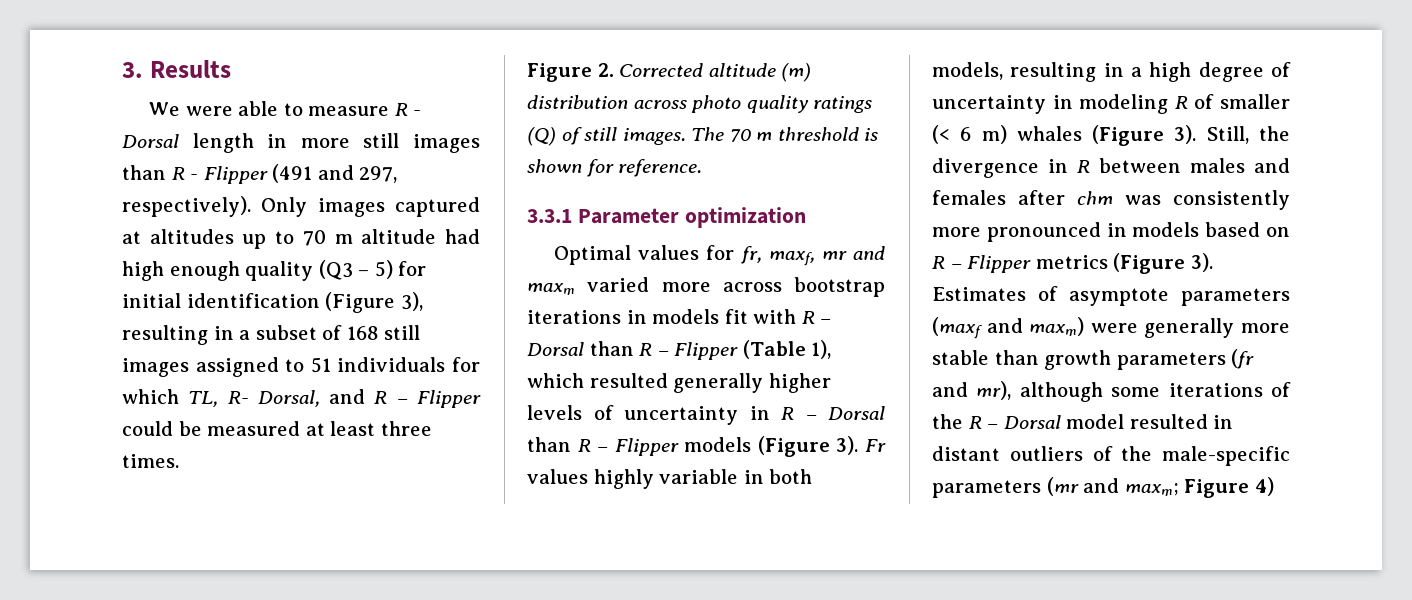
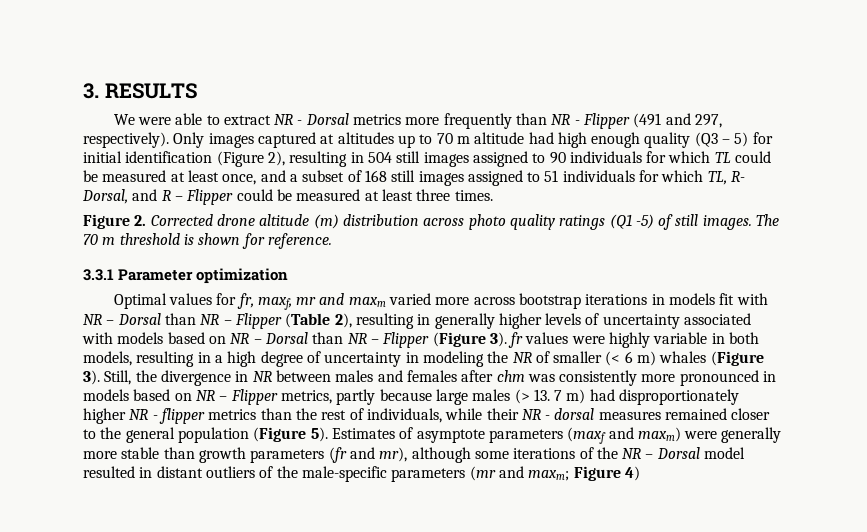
- 3. Results
+ 3. RESULTS
- We were able to measure R - Dorsal length in more still images than R - Flipper (491 and 297, respectively).
+ We were able to extract NR - Dorsal metrics more frequently than NR - Flipper (491 and 297, respectively).
- Only images captured at altitudes up to 70 m altitude had high enough quality (Q3 – 5) for initial identification (Figure 3), resulting in a subset of 168 still images assigned to 51 individuals for which TL, R- Dorsal, and R – Flipper could be measured at least three times.
+ Only images captured at altitudes up to 70 m altitude had high enough quality (Q3 – 5) for initial identification (Figure 2), resulting in 504 still images assigned to 90 individuals for which TL could be measured at least once, and a subset of 168 still images assigned to 51 individuals for which TL, R- Dorsal, and R – Flipper could be measured at least three times.
- Figure 2. Corrected altitude (m) distribution across photo quality ratings (Q) of still images.
+ Figure 2. Corrected drone altitude (m) distribution across photo quality ratings (Q1 -5) of still images.
- Optimal values for fr, maxf, mr and maxm varied more across bootstrap iterations in models fit with R – Dorsal than R – Flipper (Table 1), which resulted generally higher levels of uncertainty in R – Dorsal than R – Flipper models (Figure 3). Fr values highly variable in both models, resulting in a high degree of uncertainty in modeling R of smaller (< 6 m) whales (Figure 3).
+ Optimal values for fr, maxf, mr and maxm varied more across bootstrap iterations in models fit with NR – Dorsal than NR – Flipper (Table 2), resulting in generally higher levels of uncertainty associated with models based on NR – Dorsal than NR – Flipper (Figure 3). fr values were highly variable in both models, resulting in a high degree of uncertainty in modeling the NR of smaller (< 6 m) whales (Figure 3).
- Still, the divergence in R between males and females after chm was consistently more pronounced in models based on R – Flipper metrics (Figure 3).
+ Still, the divergence in NR between males and females after chm was consistently more pronounced in models based on NR – Flipper metrics, partly because large males (> 13. 7 m) had disproportionately higher NR - flipper metrics than the rest of individuals, while their NR - dorsal measures remained closer to the general population (Figure 5).
- Estimates of asymptote parameters (maxf and maxm) were generally more stable than growth parameters (fr and mr), although some iterations of the R – Dorsal model resulted in distant outliers of the male-specific parameters (mr and maxm; Figure 4)
+ Estimates of asymptote parameters (maxf and maxm) were generally more stable than growth parameters (fr and mr), although some iterations of the NR – Dorsal model resulted in distant outliers of the male-specific parameters (mr and maxm; Figure 4)

